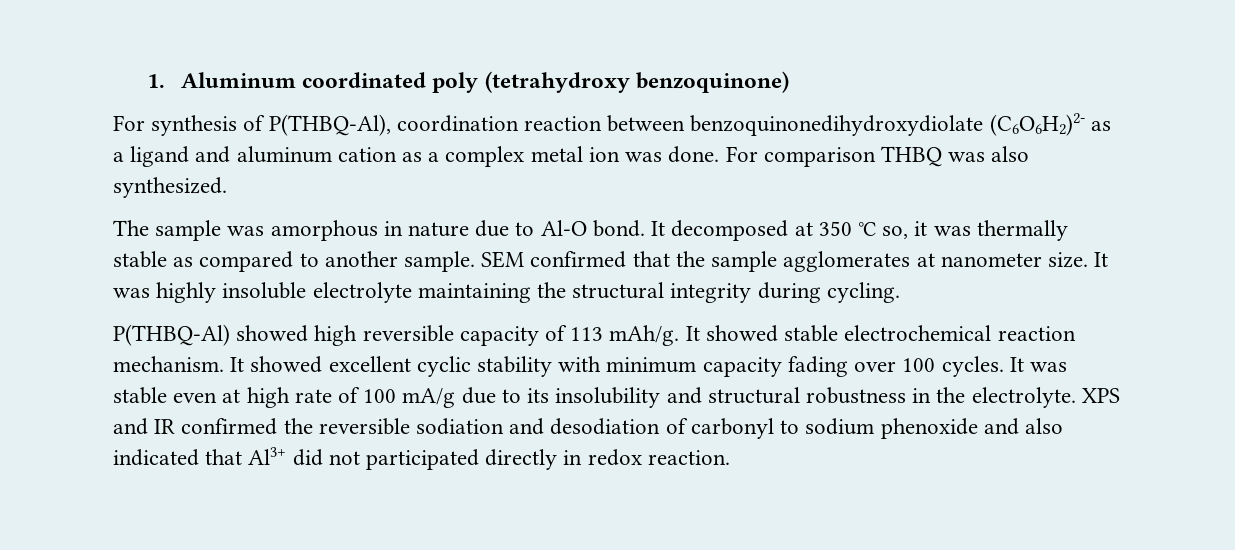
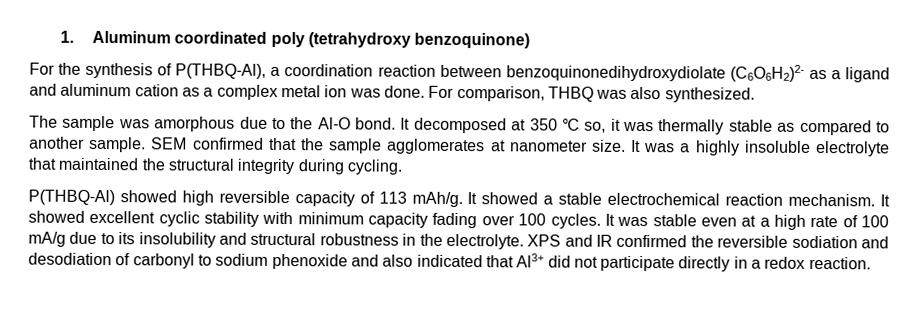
- For synthesis of P(THBQ-Al), coordination reaction between benzoquinonedihydroxydiolate (C6O6H2)2- as a ligand and aluminum cation as a complex metal ion was done.
+ For the synthesis of P(THBQ-Al), a coordination reaction between benzoquinonedihydroxydiolate (C6O6H2)2- as a ligand and aluminum cation as a complex metal ion was done.
- For comparison THBQ was also synthesized.
+ For comparison, THBQ was also synthesized.
- The sample was amorphous in nature due to Al-O bond.
+ The sample was amorphous due to the Al-O bond.
- It was highly insoluble electrolyte maintaining the structural integrity during cycling.
+ It was a highly insoluble electrolyte that maintained the structural integrity during cycling.
- It showed stable electrochemical reaction mechanism.
+ It showed a stable electrochemical reaction mechanism.
- It was stable even at high rate of 100 mA/g due to its insolubility and structural robustness in the electrolyte.
+ It was stable even at a high rate of 100 mA/g due to its insolubility and structural robustness in the electrolyte.
- XPS and IR confirmed the reversible sodiation and desodiation of carbonyl to sodium phenoxide and also indicated that Al3+ did not participated directly in redox reaction.
+ XPS and IR confirmed the reversible sodiation and desodiation of carbonyl to sodium phenoxide and also indicated that Al3+ did not participate directly in a redox reaction.

